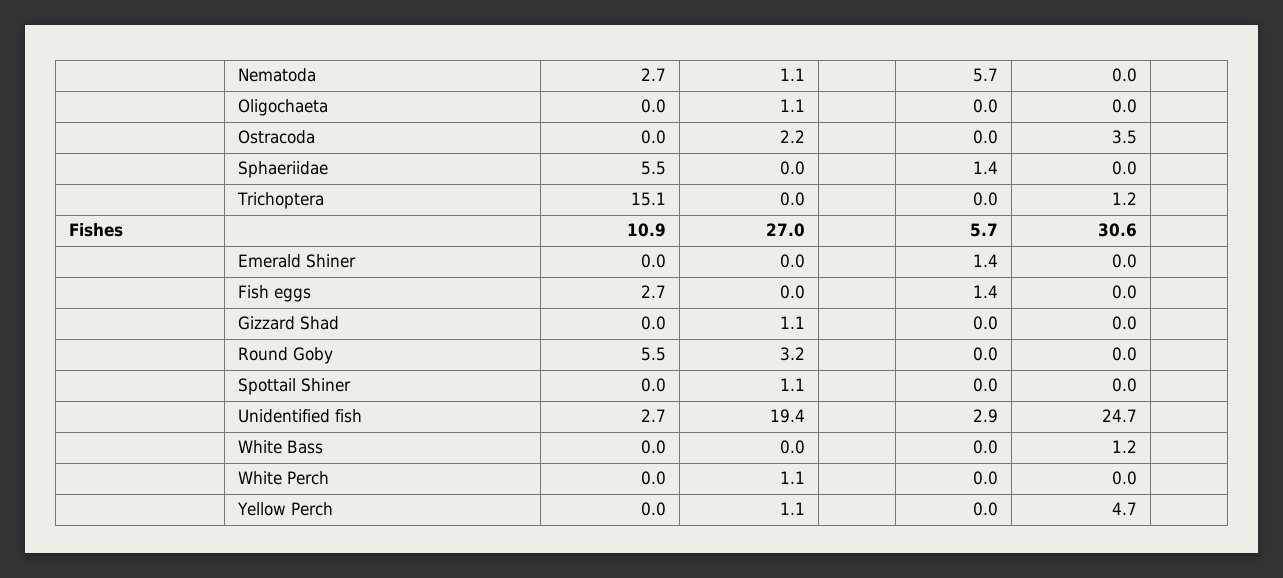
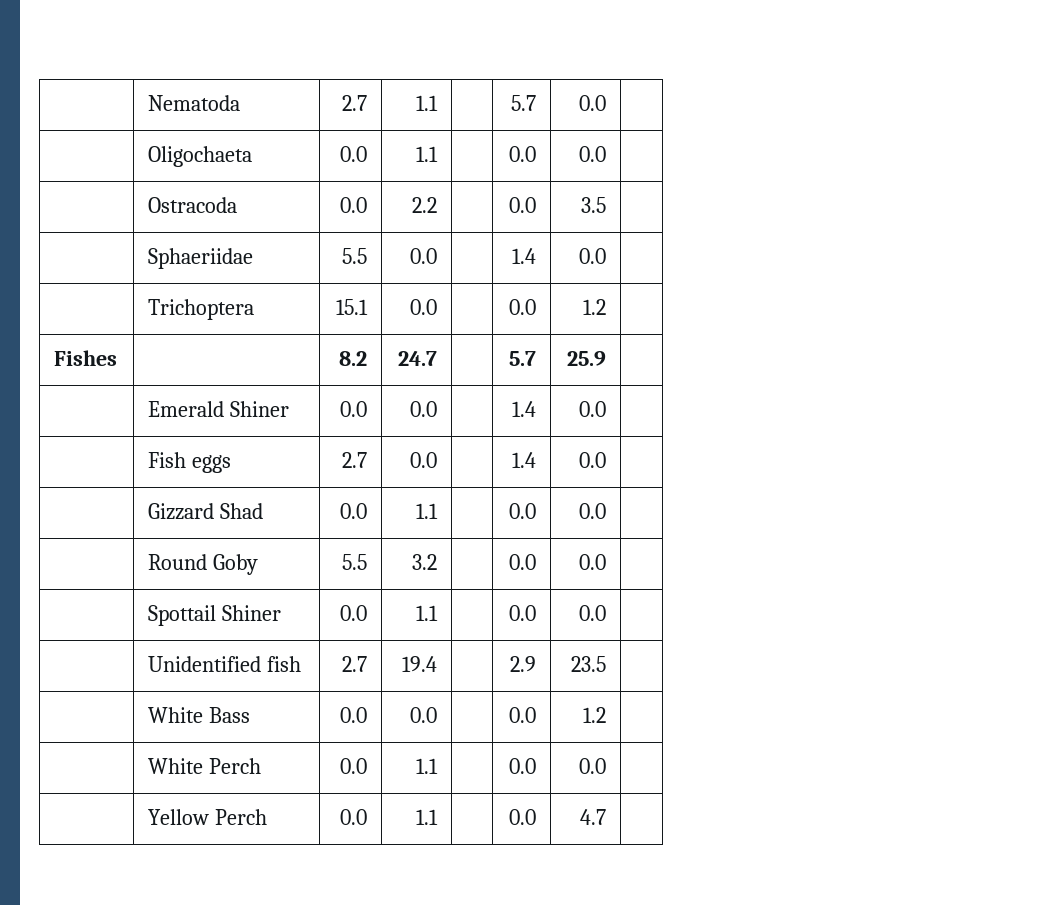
- Fishes | | 10.9 | 27.0 | | 5.7 | 30.6 |
+ Fishes | | 8.2 | 24.7 | | 5.7 | 25.9 |
- | Unidentified fish | 2.7 | 19.4 | | 2.9 | 24.7 |
+ | Unidentified fish | 2.7 | 19.4 | | 2.9 | 23.5 |

